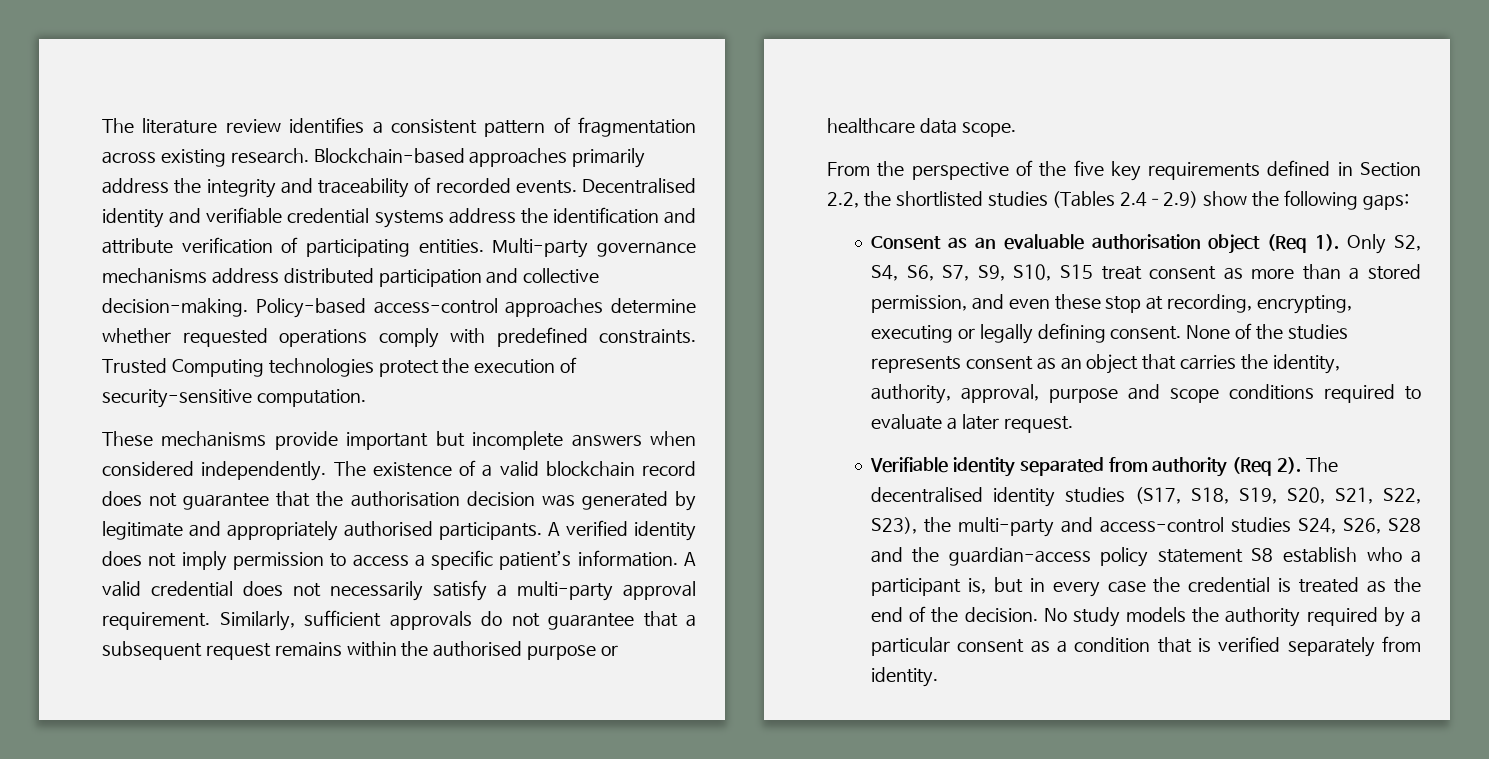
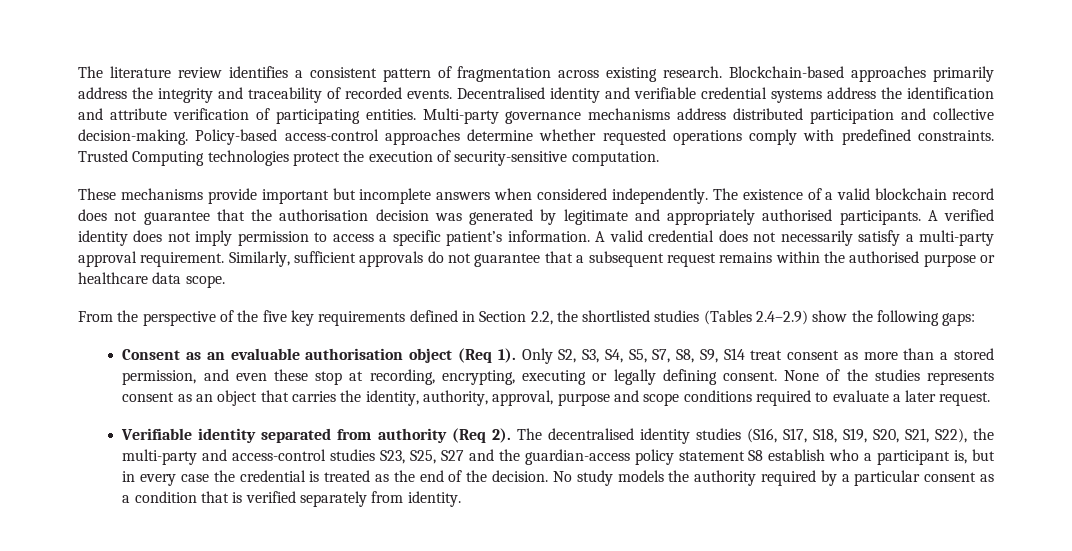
- Only S2, S4, S6, S7, S9, S10, S15 treat consent as more than a stored permission, and even these stop at recording, encrypting, executing or legally defining consent.
+ Only S2, S3, S4, S5, S7, S8, S9, S14 treat consent as more than a stored permission, and even these stop at recording, encrypting, executing or legally defining consent.
- The decentralised identity studies (S17, S18, S19, S20, S21, S22, S23), the multi-party and access-control studies S24, S26, S28 and the guardian-access policy statement S8 establish who a participant is, but in every case the credential is treated as the end of the decision.
+ The decentralised identity studies (S16, S17, S18, S19, S20, S21, S22), the multi-party and access-control studies S23, S25, S27 and the guardian-access policy statement S8 establish who a participant is, but in every case the credential is treated as the end of the decision.

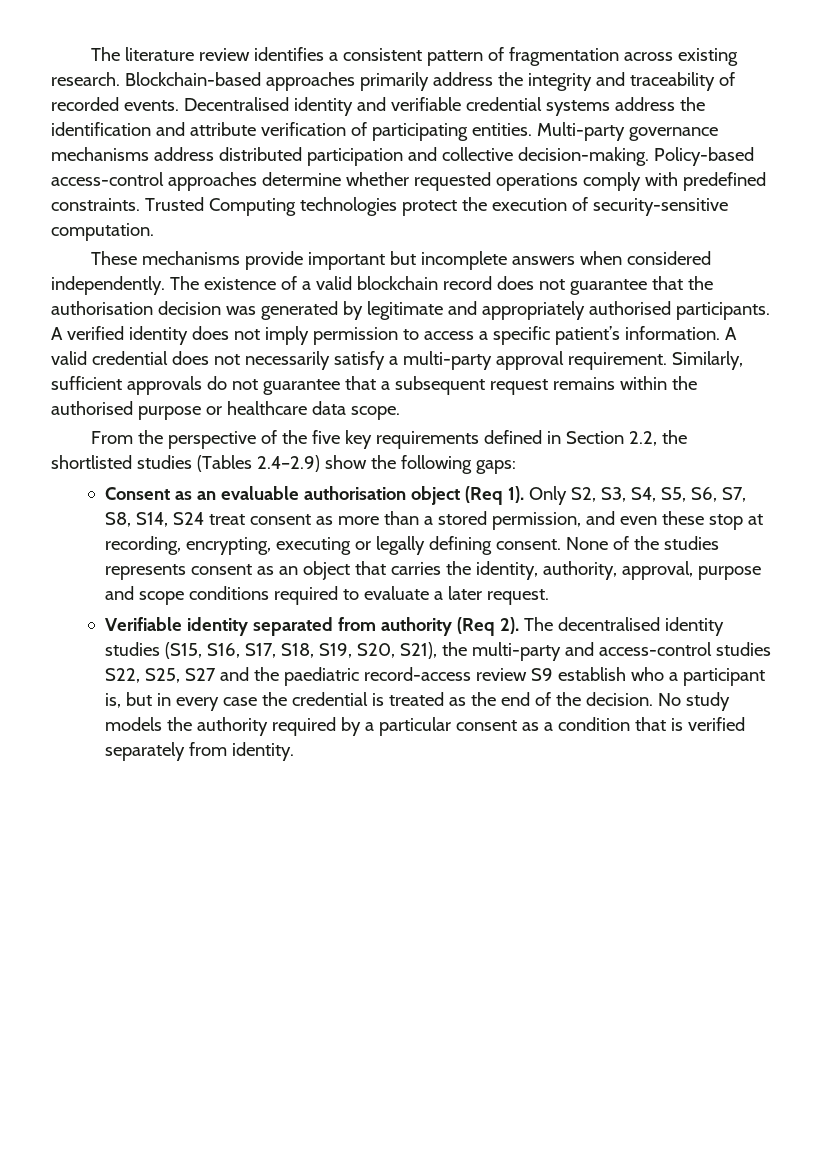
- Only S2, S3, S4, S5, S7, S8, S9, S14 treat consent as more than a stored permission, and even these stop at recording, encrypting, executing or legally defining consent.
+ Only S2, S3, S4, S5, S6, S7, S8, S14, S24 treat consent as more than a stored permission, and even these stop at recording, encrypting, executing or legally defining consent.
- The decentralised identity studies (S16, S17, S18, S19, S20, S21, S22), the multi-party and access-control studies S23, S25, S27 and the guardian-access policy statement S8 establish who a participant is, but in every case the credential is treated as the end of the decision.
+ The decentralised identity studies (S15, S16, S17, S18, S19, S20, S21), the multi-party and access-control studies S22, S25, S27 and the paediatric record-access review S9 establish who a participant is, but in every case the credential is treated as the end of the decision.

